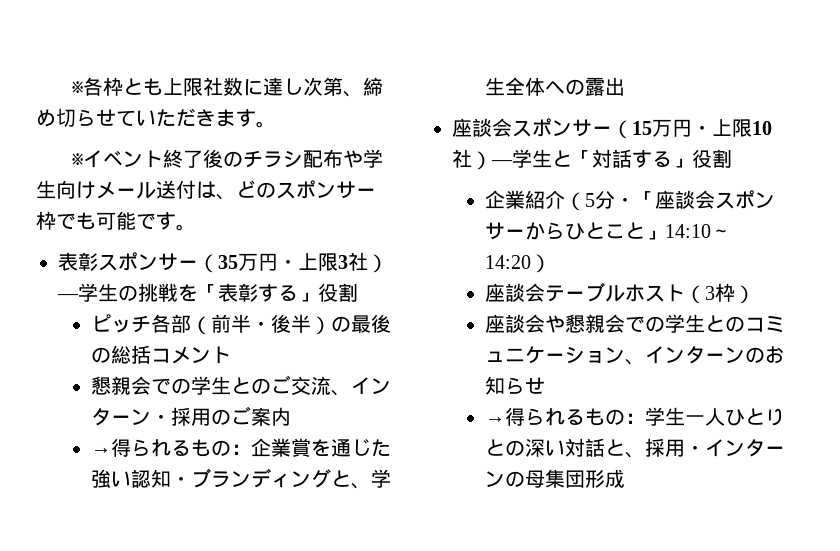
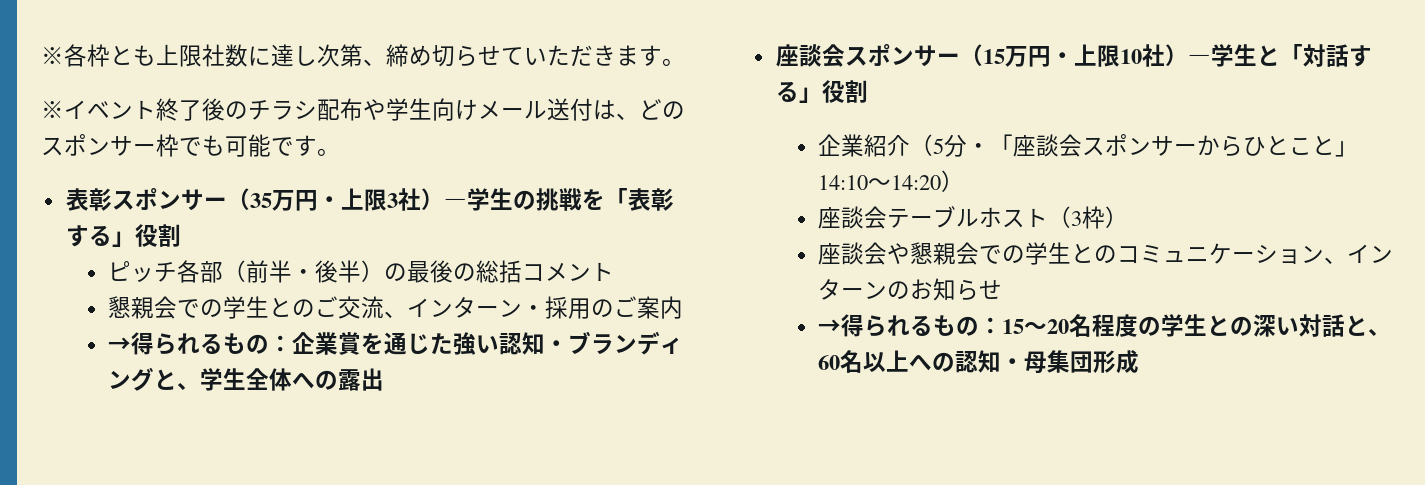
- →得られるもの：学生一人ひとりとの深い対話と、採用・インターンの母集団形成
+ →得られるもの：15〜20名程度の学生との深い対話と、60名以上への認知・母集団形成

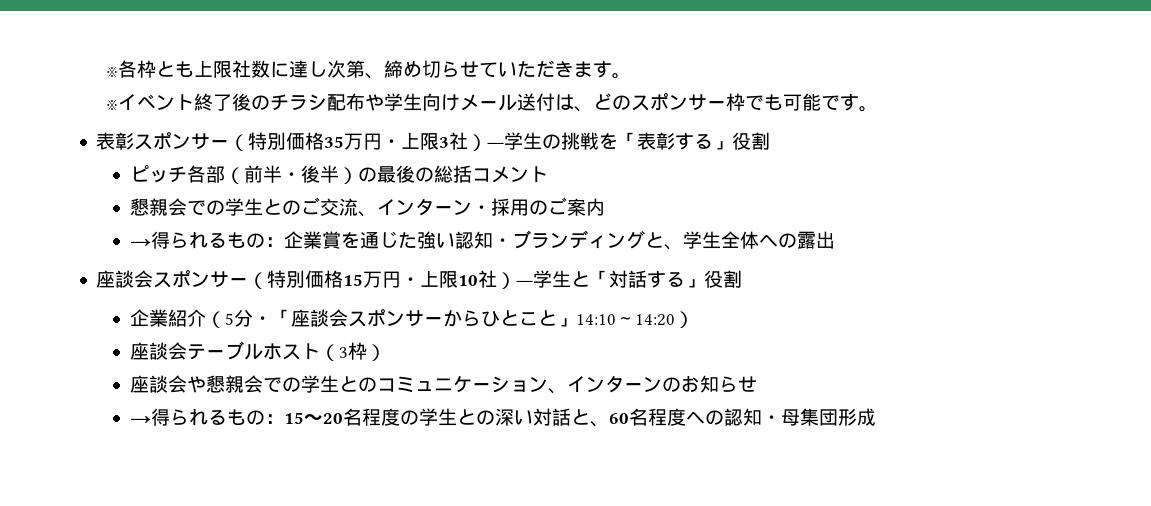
- 表彰スポンサー（35万円・上限3社）―学生の挑戦を「表彰する」役割
+ 表彰スポンサー（特別価格35万円・上限3社）―学生の挑戦を「表彰する」役割
- 座談会スポンサー（15万円・上限10社）―学生と「対話する」役割
+ 座談会スポンサー（特別価格15万円・上限10社）―学生と「対話する」役割
- →得られるもの：15〜20名程度の学生との深い対話と、60名以上への認知・母集団形成
+ →得られるもの：15〜20名程度の学生との深い対話と、60名程度への認知・母集団形成

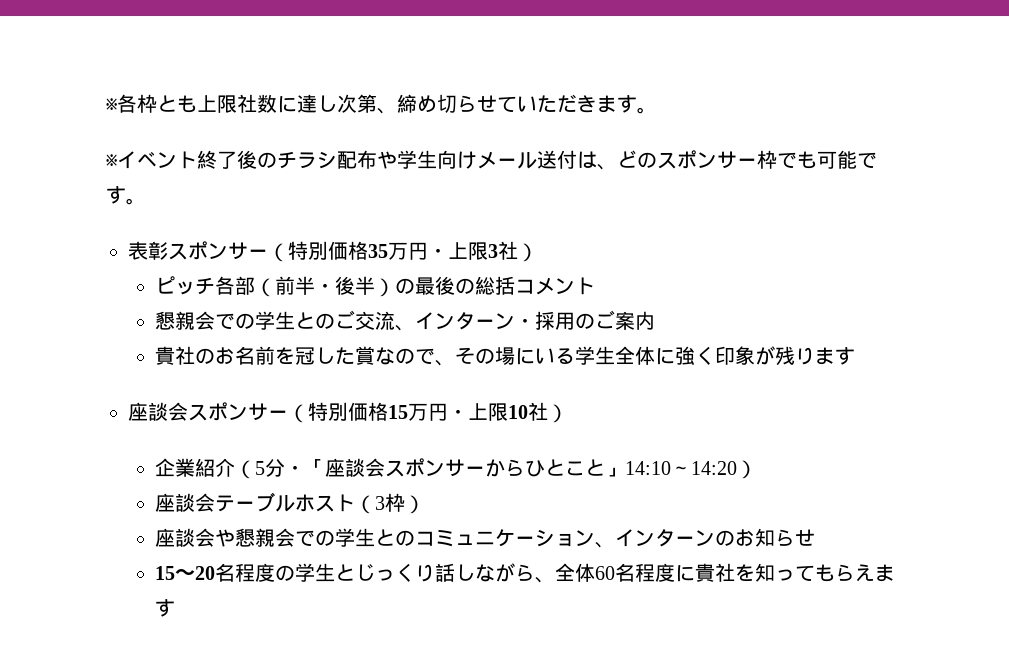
- 表彰スポンサー（特別価格35万円・上限3社）―学生の挑戦を「表彰する」役割
+ 表彰スポンサー（特別価格35万円・上限3社）
- →得られるもの：企業賞を通じた強い認知・ブランディングと、学生全体への露出
+ 貴社のお名前を冠した賞なので、その場にいる学生全体に強く印象が残ります
- 座談会スポンサー（特別価格15万円・上限10社）―学生と「対話する」役割
+ 座談会スポンサー（特別価格15万円・上限10社）
- →得られるもの：15〜20名程度の学生との深い対話と、60名程度への認知・母集団形成
+ 15〜20名程度の学生とじっくり話しながら、全体60名程度に貴社を知ってもらえます

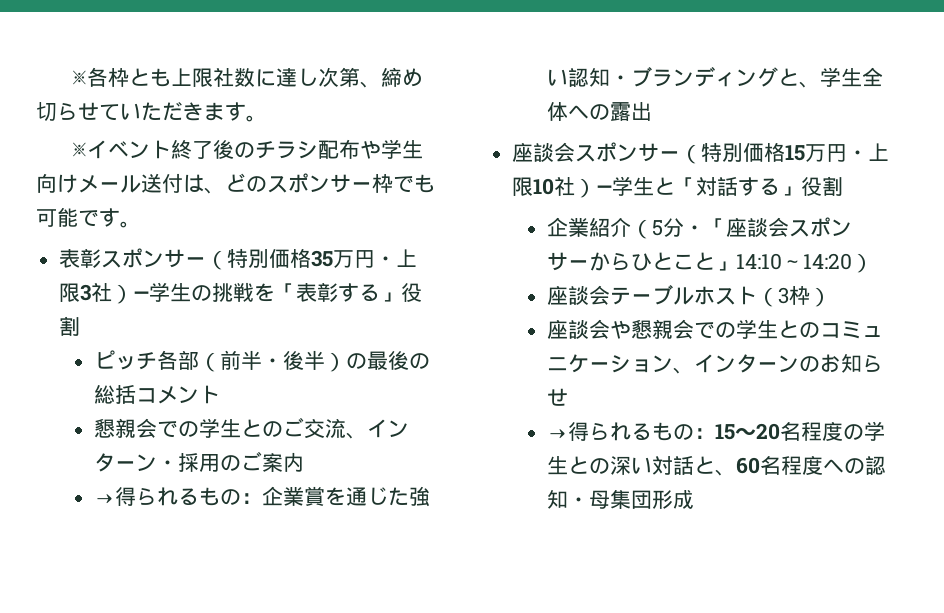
- 表彰スポンサー（特別価格35万円・上限3社）
+ 表彰スポンサー（特別価格35万円・上限3社）―学生の挑戦を「表彰する」役割
- 貴社のお名前を冠した賞なので、その場にいる学生全体に強く印象が残ります
+ →得られるもの：企業賞を通じた強い認知・ブランディングと、学生全体への露出
- 座談会スポンサー（特別価格15万円・上限10社）
+ 座談会スポンサー（特別価格15万円・上限10社）―学生と「対話する」役割
- 15〜20名程度の学生とじっくり話しながら、全体60名程度に貴社を知ってもらえます
+ →得られるもの：15〜20名程度の学生との深い対話と、60名程度への認知・母集団形成

